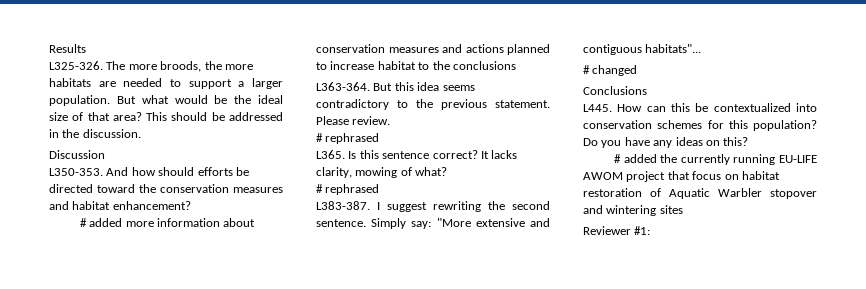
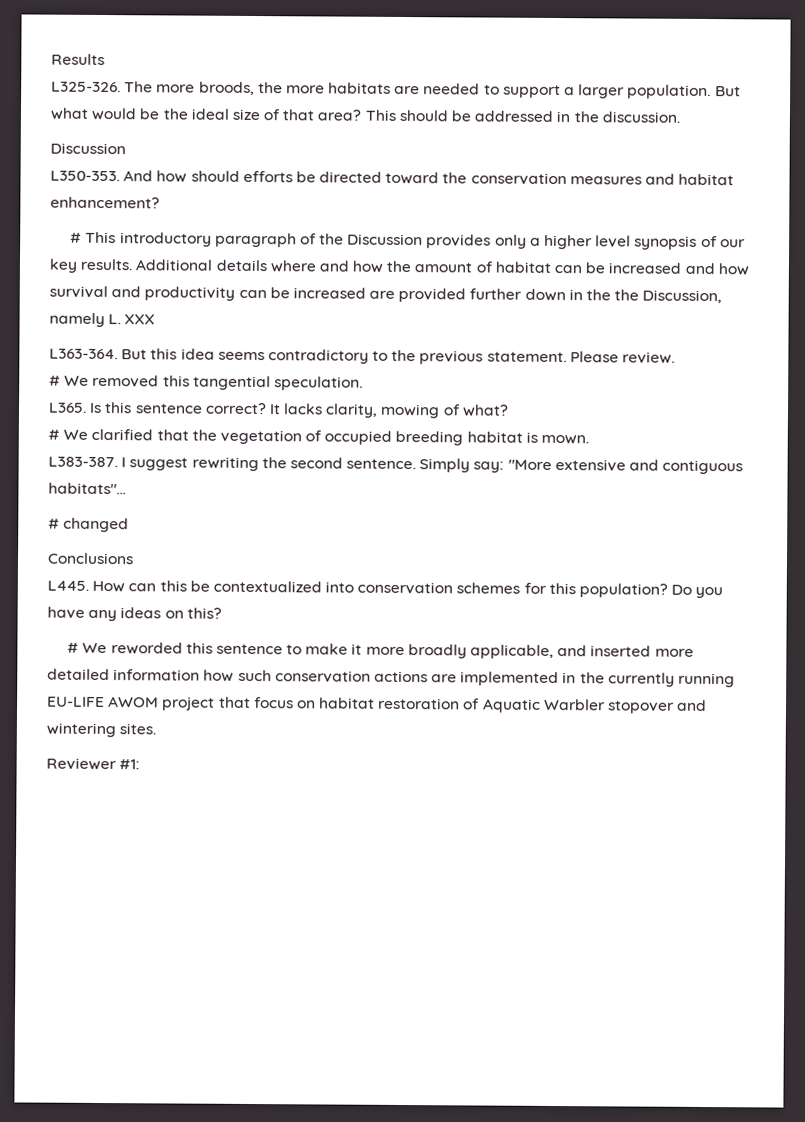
- # added more information about conservation measures and actions planned to increase habitat to the conclusions
+ # This introductory paragraph of the Discussion provides only a higher level synopsis of our key results. Additional details where and how the amount of habitat can be increased and how survival and productivity can be increased are provided further down in the the Discussion, namely L. XXX
  Please review.
- # rephrased
+ # We removed this tangential speculation.
  It lacks clarity, mowing of what?
- # rephrased
+ # We clarified that the vegetation of occupied breeding habitat is mown.
- # added the currently running EU-LIFE AWOM project that focus on habitat restoration of Aquatic Warbler stopover and wintering sites
+ # We reworded this sentence to make it more broadly applicable, and inserted more detailed information how such conservation actions are implemented in the currently running EU-LIFE AWOM project that focus on habitat restoration of Aquatic Warbler stopover and wintering sites.

